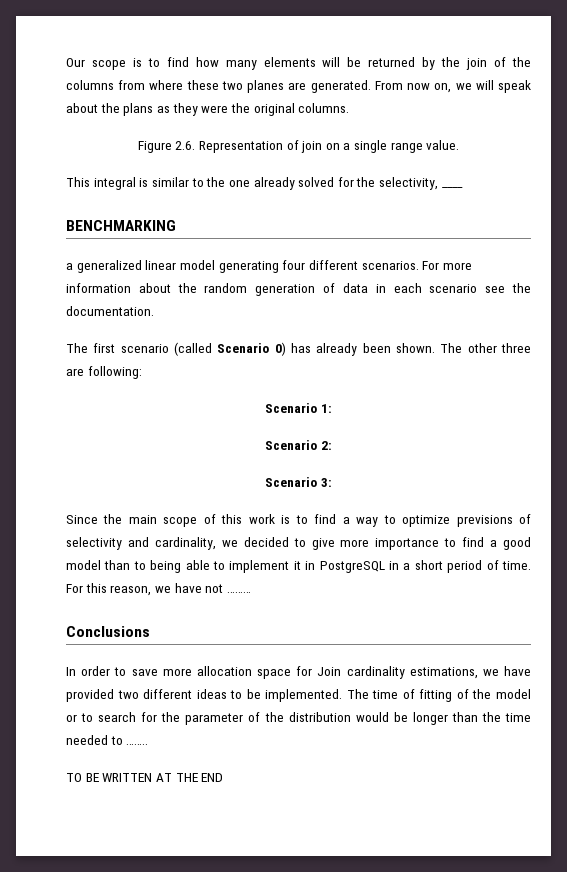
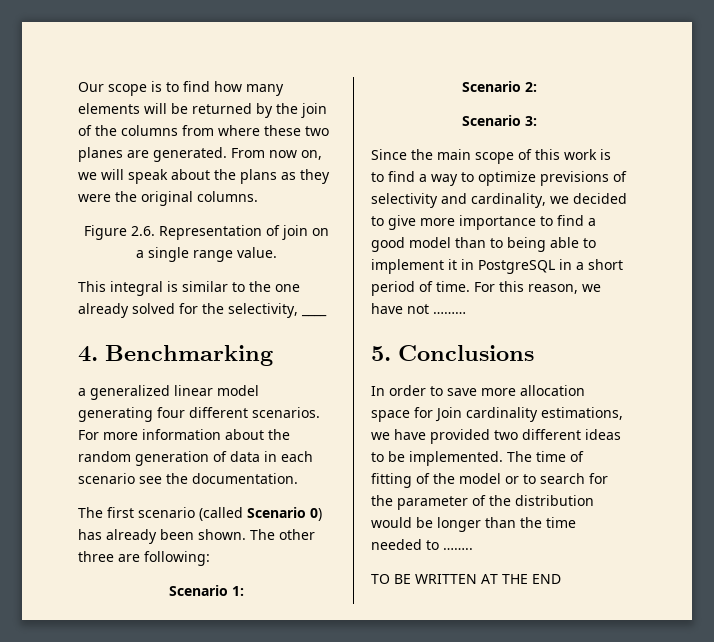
- BENCHMARKING
+ 4. Benchmarking
- Conclusions
+ 5. Conclusions

